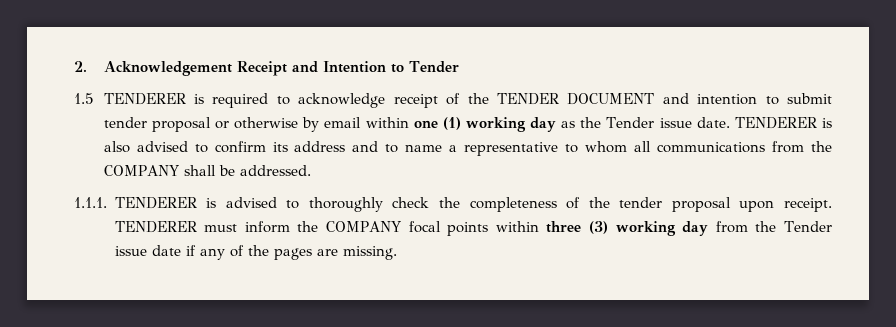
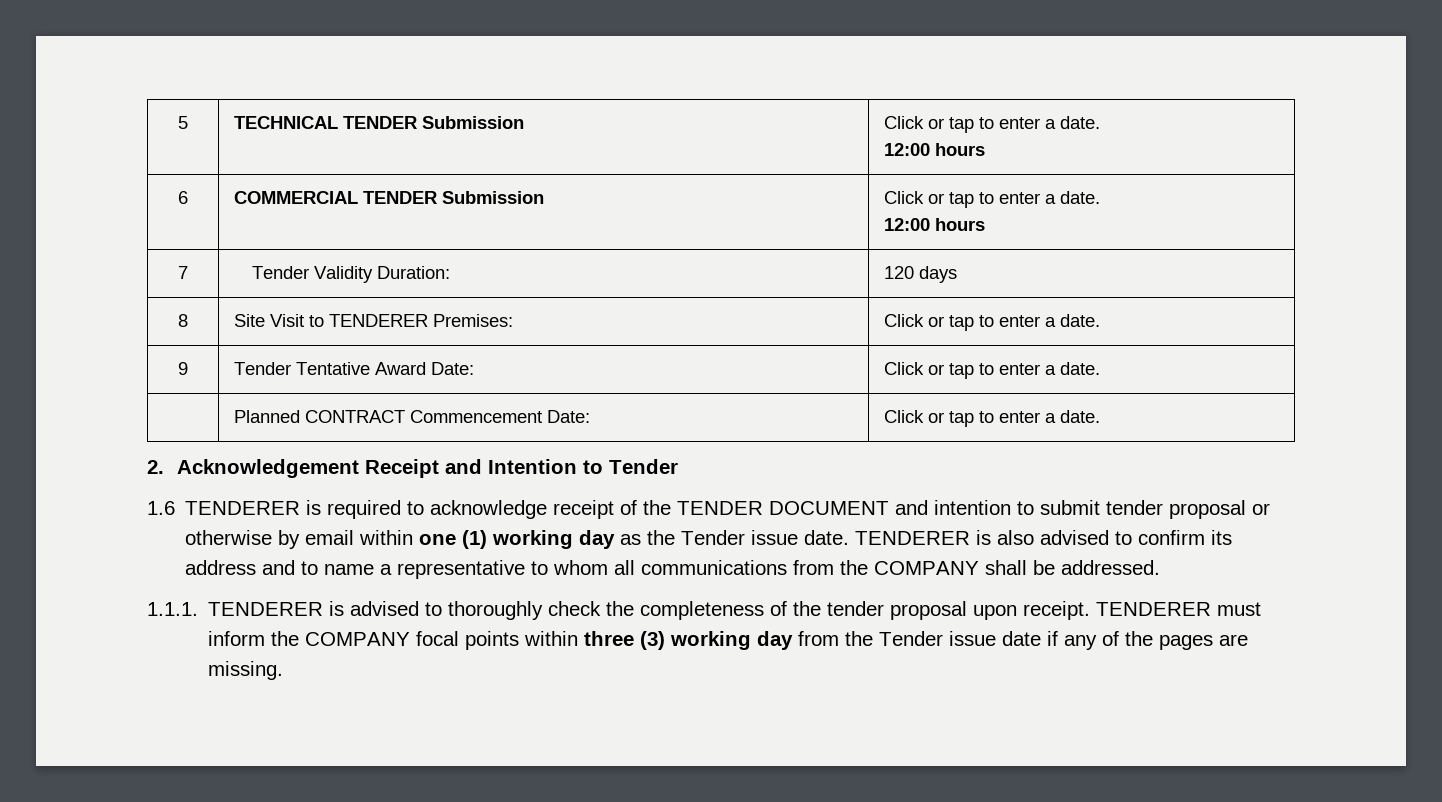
+ 5 | TECHNICAL TENDER Submission | Click or tap to enter a date.
+ 12:00 hours
+ 6 | COMMERCIAL TENDER Submission | Click or tap to enter a date.
+ 12:00 hours
+ 7 | Tender Validity Duration: | 120 days
+ 8 | Site Visit to TENDERER Premises: | Click or tap to enter a date.
+ 9 | Tender Tentative Award Date: | Click or tap to enter a date.
+ | Planned CONTRACT Commencement Date: | Click or tap to enter a date.
- 1.5 TENDERER is required to acknowledge receipt of the TENDER DOCUMENT and intention to submit tender proposal or otherwise by email within one (1) working day as the Tender issue date.
+ 1.6 TENDERER is required to acknowledge receipt of the TENDER DOCUMENT and intention to submit tender proposal or otherwise by email within one (1) working day as the Tender issue date.

